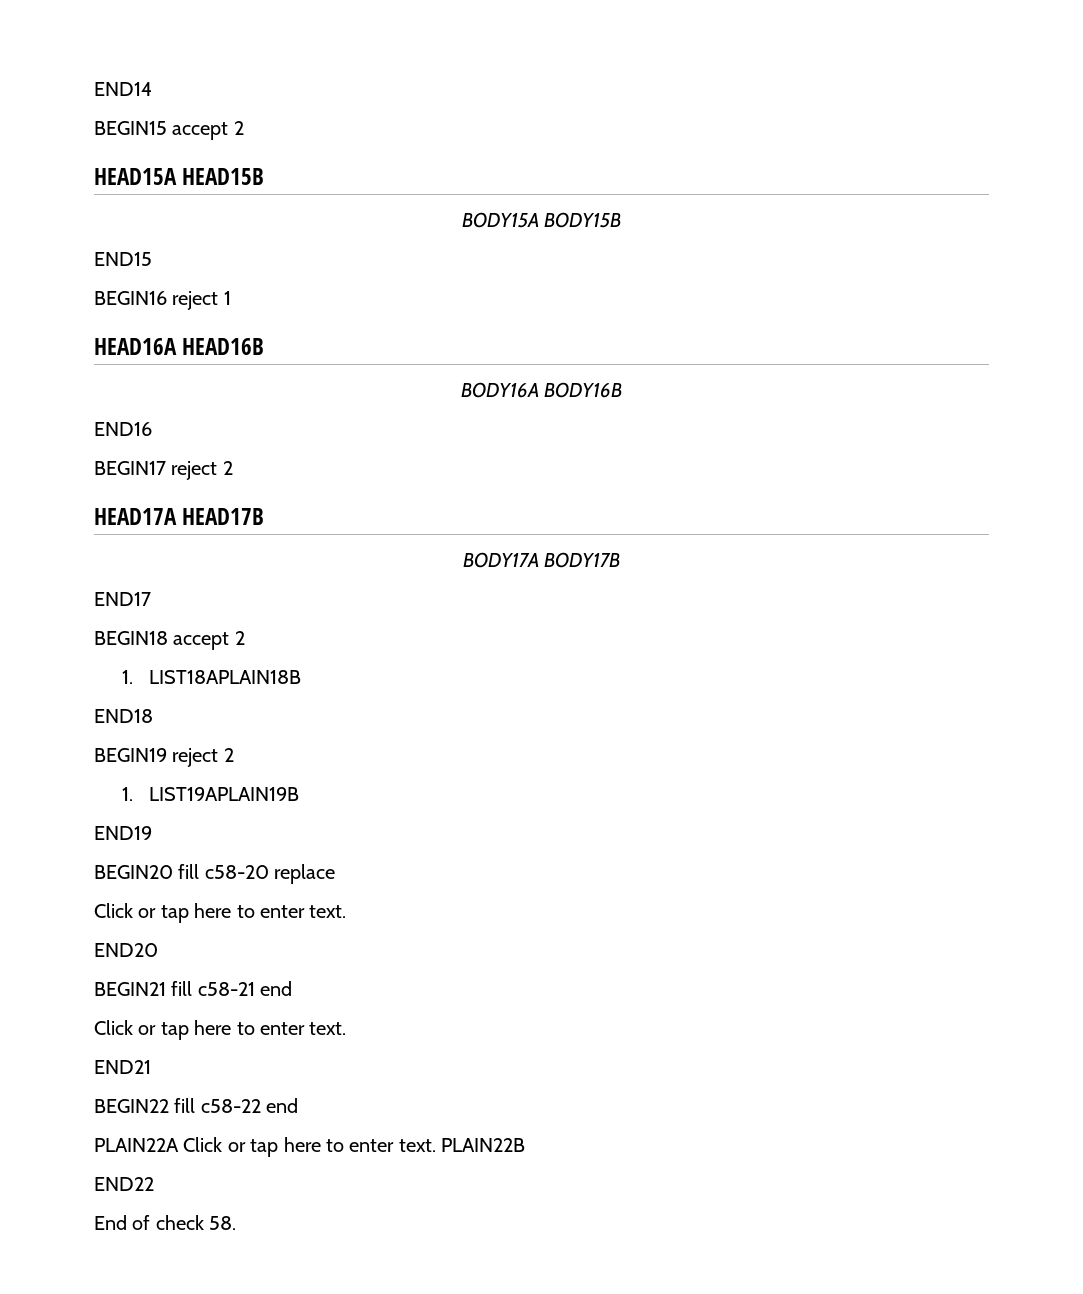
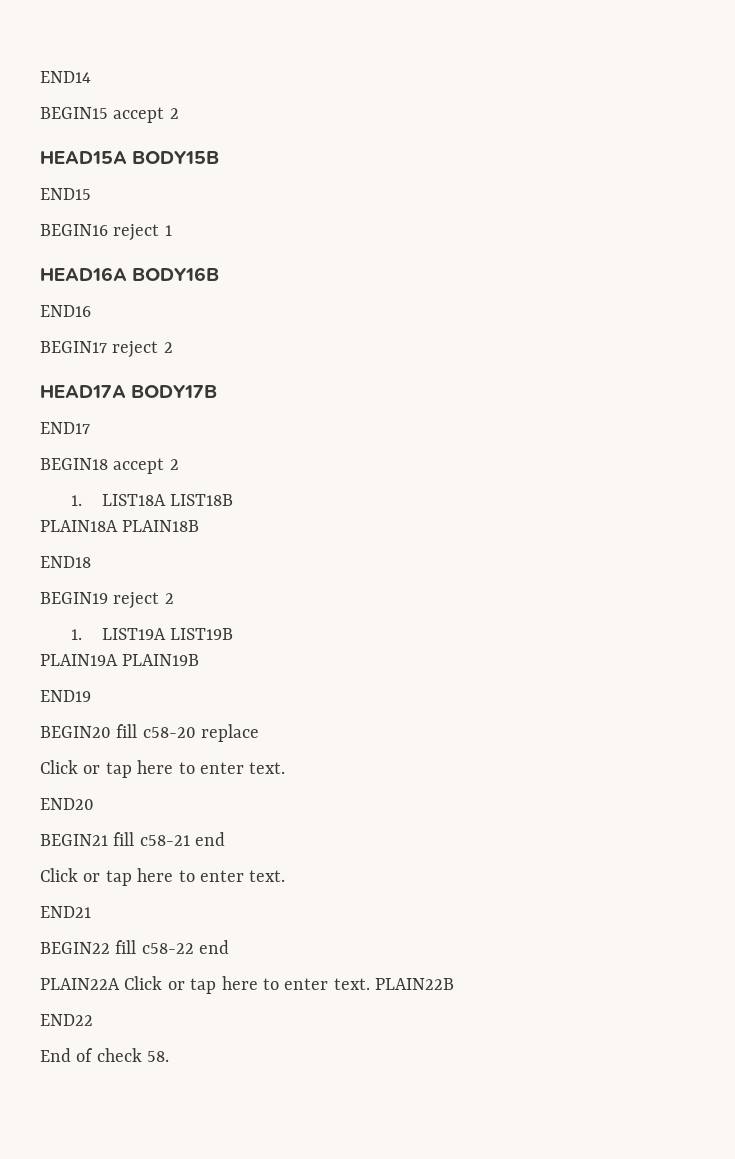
- HEAD15A HEAD15B
- BODY15A BODY15B
+ HEAD15A BODY15B
- HEAD16A HEAD16B
- BODY16A BODY16B
+ HEAD16A BODY16B
- HEAD17A HEAD17B
- BODY17A BODY17B
+ HEAD17A BODY17B
- 1. LIST18APLAIN18B
+ 1. LIST18A LIST18B
+ PLAIN18A PLAIN18B
- 1. LIST19APLAIN19B
+ 1. LIST19A LIST19B
+ PLAIN19A PLAIN19B

